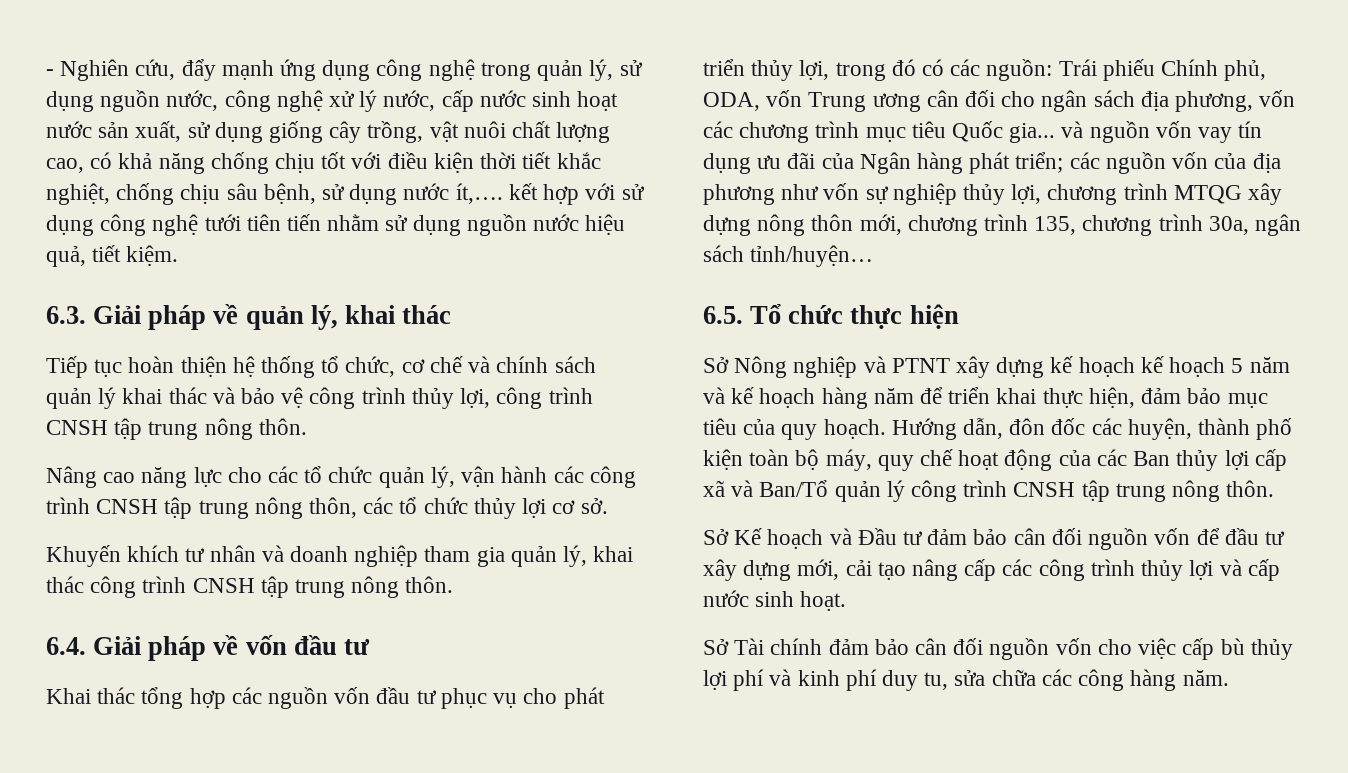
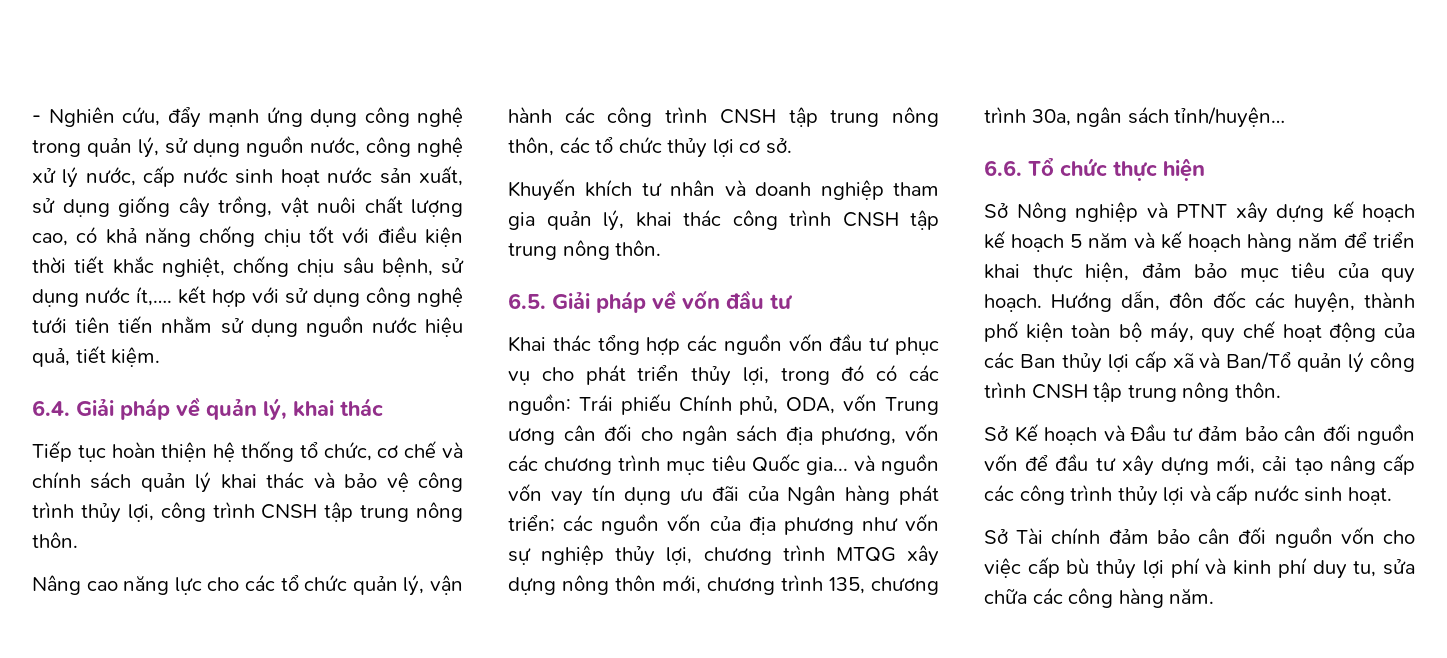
- 6.3. Giải pháp về quản lý, khai thác
+ 6.4. Giải pháp về quản lý, khai thác
- 6.4. Giải pháp về vốn đầu tư
+ 6.5. Giải pháp về vốn đầu tư
- 6.5. Tổ chức thực hiện
+ 6.6. Tổ chức thực hiện

